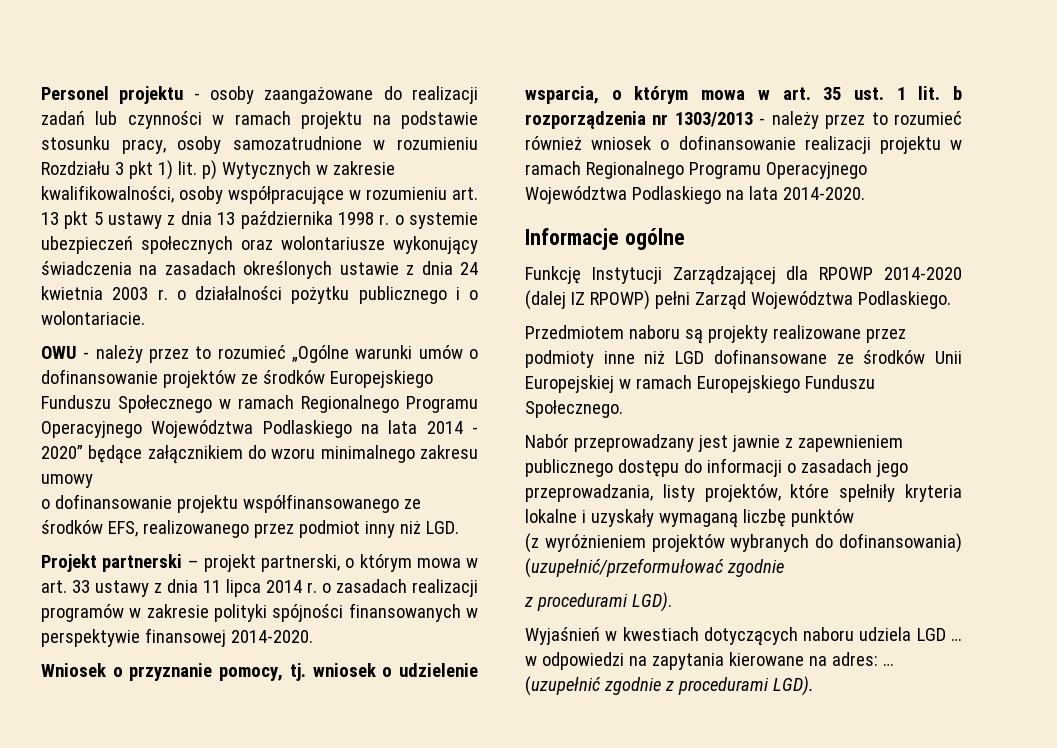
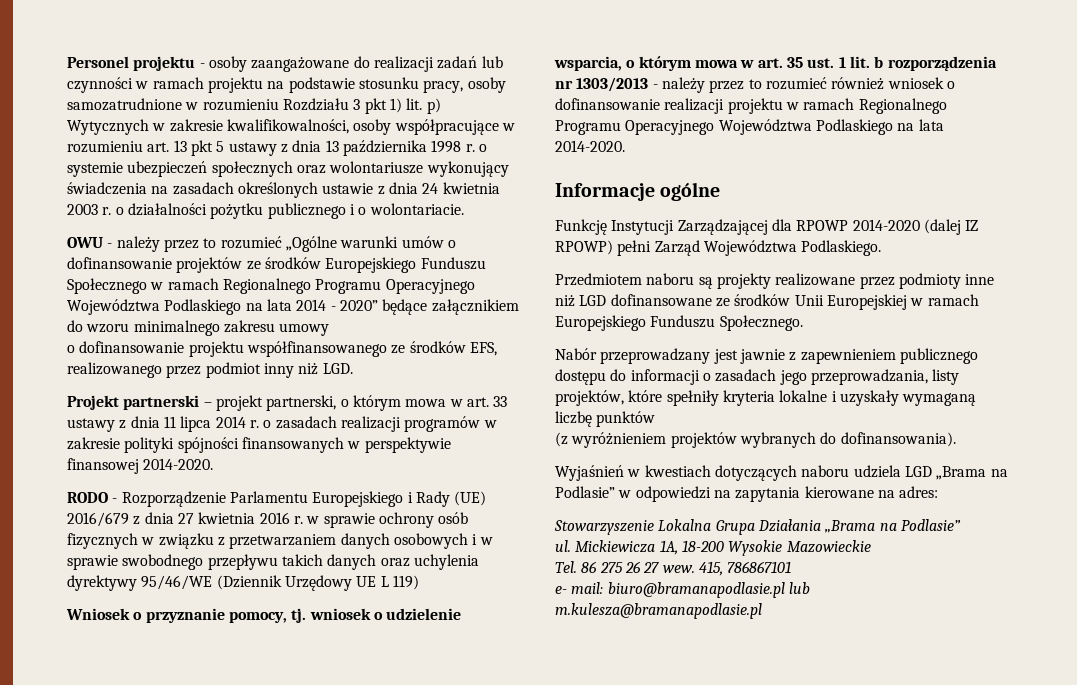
+ RODO - Rozporządzenie Parlamentu Europejskiego i Rady (UE) 2016/679 z dnia 27 kwietnia 2016 r. w sprawie ochrony osób fizycznych w związku z przetwarzaniem danych osobowych i w sprawie swobodnego przepływu takich danych oraz uchylenia dyrektywy 95/46/WE (Dziennik Urzędowy UE L 119)
- (z wyróżnieniem projektów wybranych do dofinansowania) (uzupełnić/przeformułować zgodnie
- z procedurami LGD).
+ (z wyróżnieniem projektów wybranych do dofinansowania).
- Wyjaśnień w kwestiach dotyczących naboru udziela LGD … w odpowiedzi na zapytania kierowane na adres: … (uzupełnić zgodnie z procedurami LGD).
+ Wyjaśnień w kwestiach dotyczących naboru udziela LGD „Brama na Podlasie” w odpowiedzi na zapytania kierowane na adres:
+ Stowarzyszenie Lokalna Grupa Działania „Brama na Podlasie”
+ ul. Mickiewicza 1A, 18-200 Wysokie Mazowieckie
+ Tel. 86 275 26 27 wew. 415, 786867101
+ e- mail: biuro@bramanapodlasie.pl lub m.kulesza@bramanapodlasie.pl

